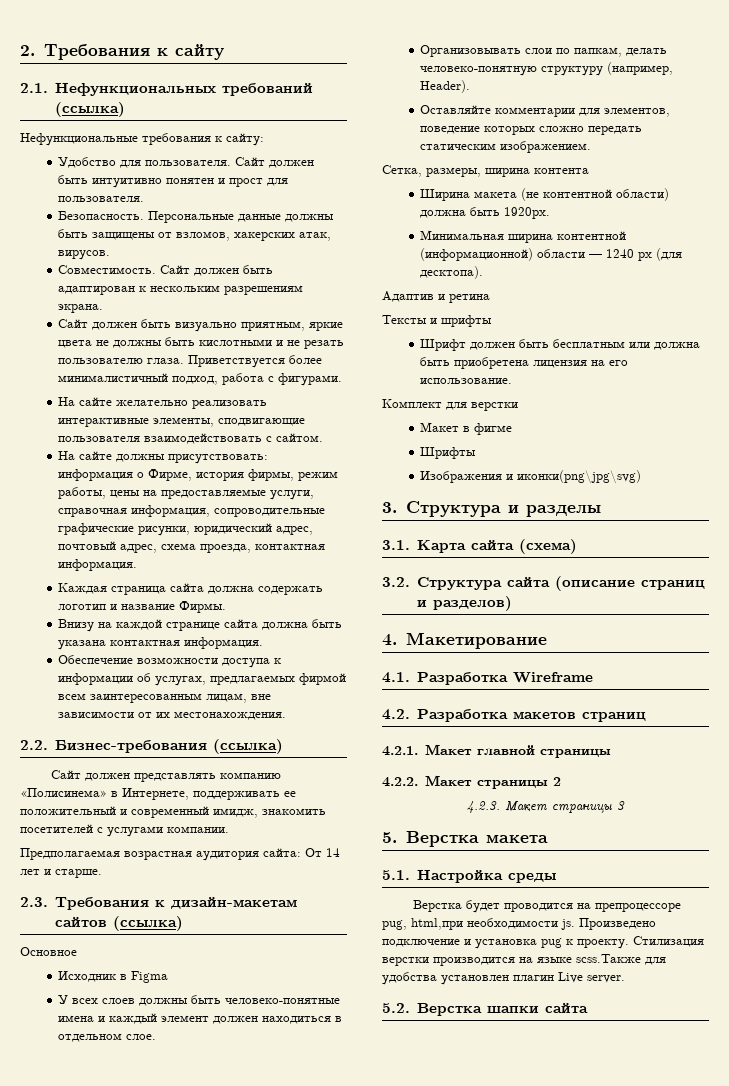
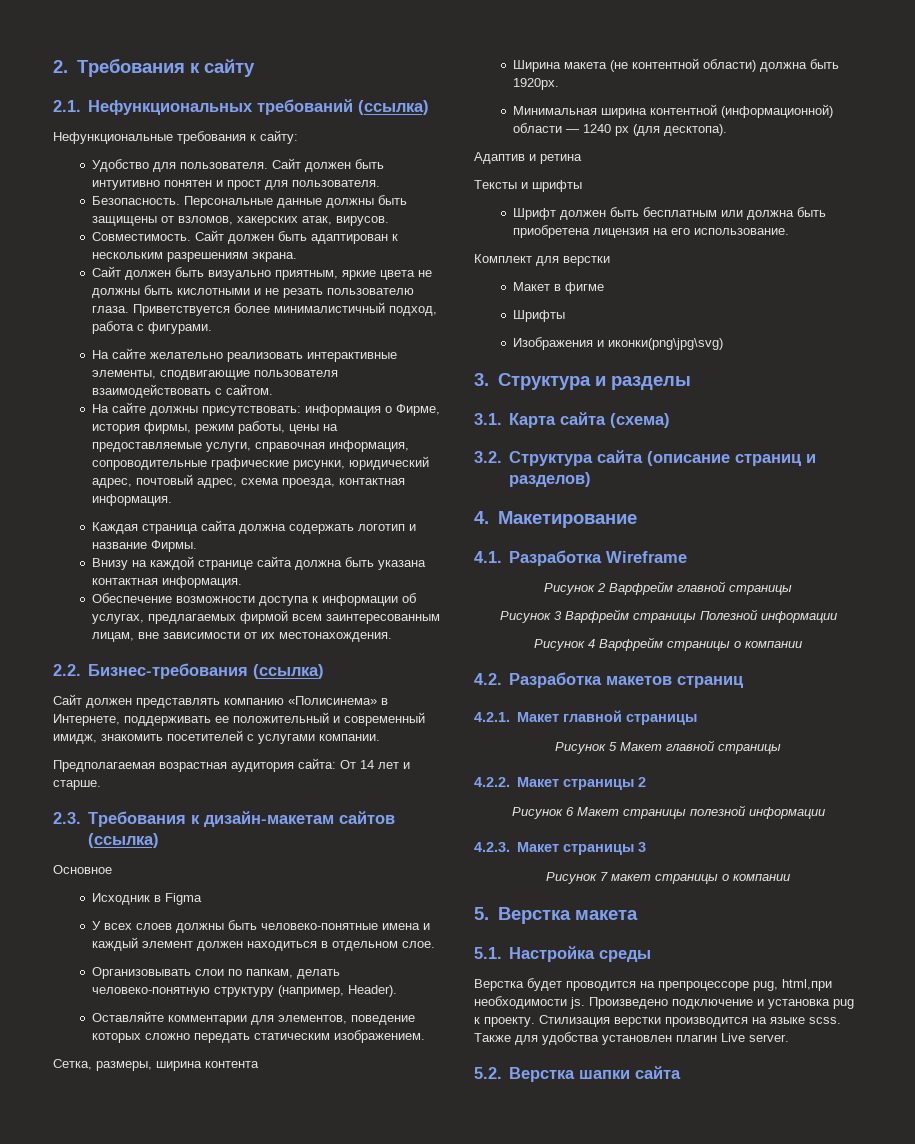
+ Рисунок 2 Варфрейм главной страницы
+ Рисунок 3 Варфрейм страницы Полезной информации
+ Рисунок 4 Варфрейм страницы о компании
+ Рисунок 5 Макет главной страницы
+ Рисунок 6 Макет страницы полезной информации
  4.2.3. Макет страницы 3
+ Рисунок 7 макет страницы о компании
- Стилизация верстки производится на языке scss.Также для удобства установлен плагин Live server.
+ Стилизация верстки производится на языке scss. Также для удобства установлен плагин Live server.

